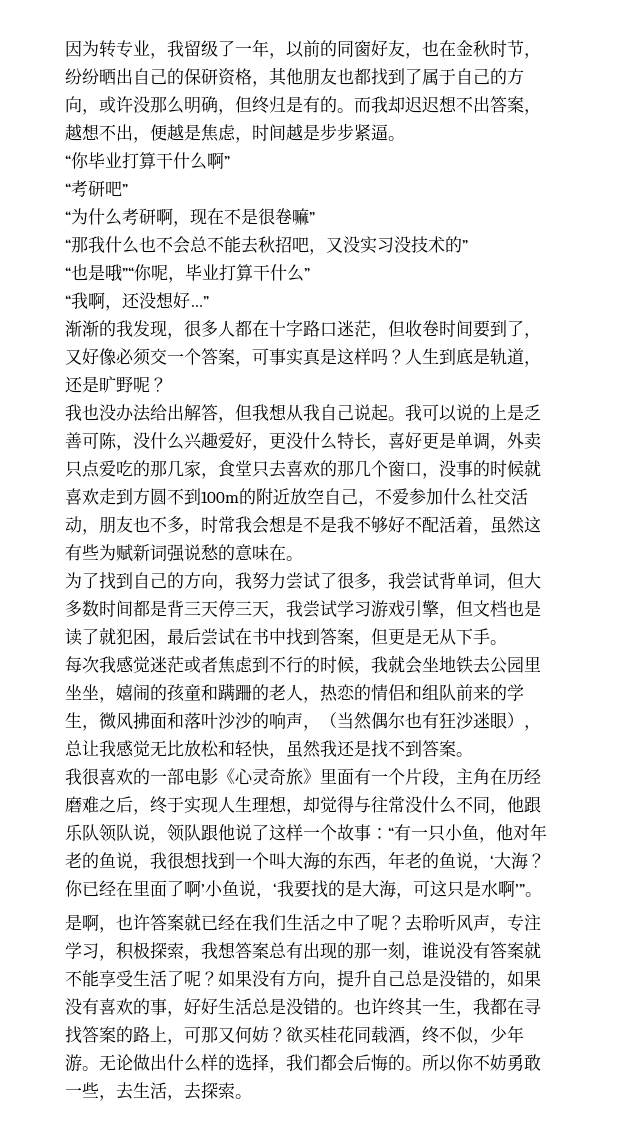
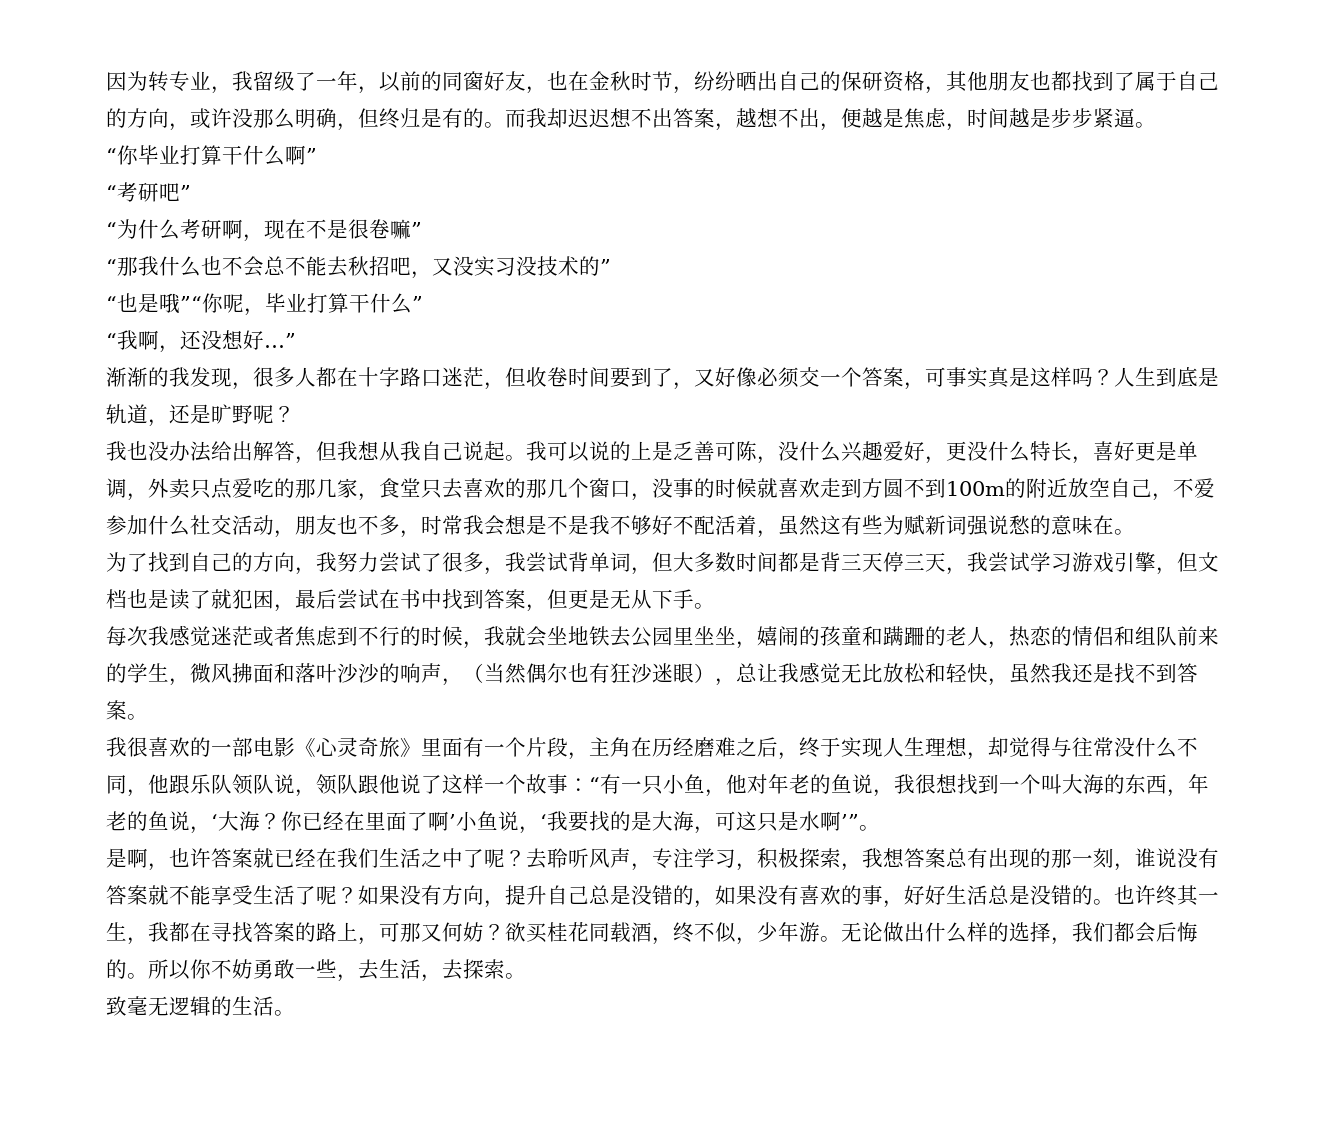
+ 致毫无逻辑的生活。

